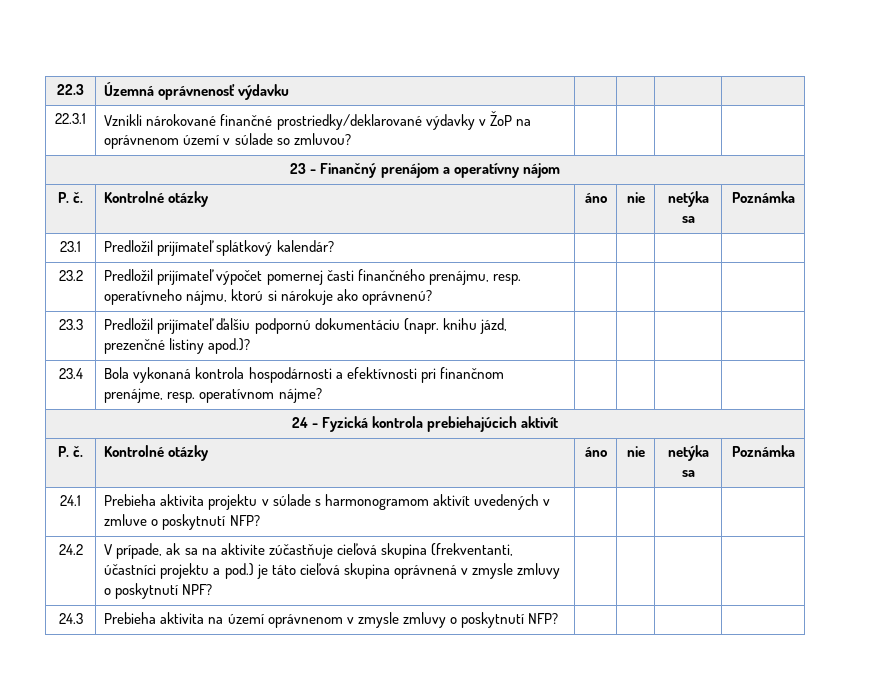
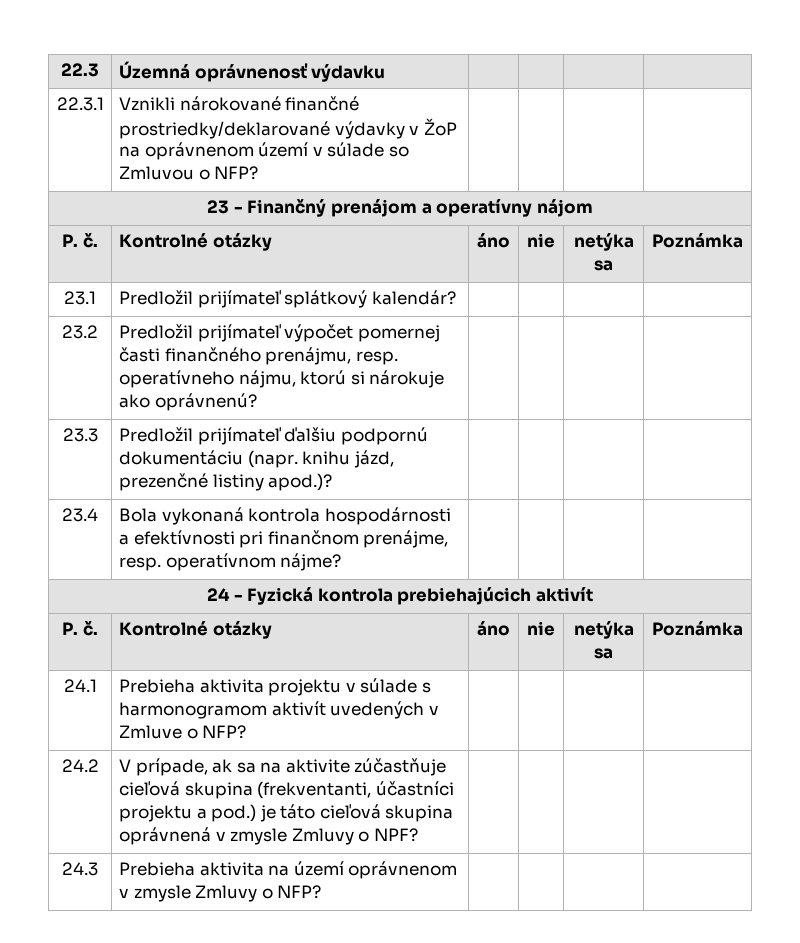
- 22.3.1 | Vznikli nárokované finančné prostriedky/deklarované výdavky v ŽoP na oprávnenom území v súlade so zmluvou? | | | |
+ 22.3.1 | Vznikli nárokované finančné prostriedky/deklarované výdavky v ŽoP na oprávnenom území v súlade so Zmluvou o NFP? | | | |
- 24.1 | Prebieha aktivita projektu v súlade s harmonogramom aktivít uvedených v zmluve o poskytnutí NFP? | | | |
+ 24.1 | Prebieha aktivita projektu v súlade s harmonogramom aktivít uvedených v Zmluve o NFP? | | | |
- 24.2 | V prípade, ak sa na aktivite zúčastňuje cieľová skupina (frekventanti, účastníci projektu a pod.) je táto cieľová skupina oprávnená v zmysle zmluvy o poskytnutí NPF? | | | |
+ 24.2 | V prípade, ak sa na aktivite zúčastňuje cieľová skupina (frekventanti, účastníci projektu a pod.) je táto cieľová skupina oprávnená v zmysle Zmluvy o NPF? | | | |
- 24.3 | Prebieha aktivita na území oprávnenom v zmysle zmluvy o poskytnutí NFP? | | | |
+ 24.3 | Prebieha aktivita na území oprávnenom v zmysle Zmluvy o NFP? | | | |

